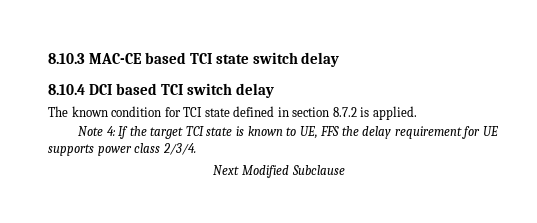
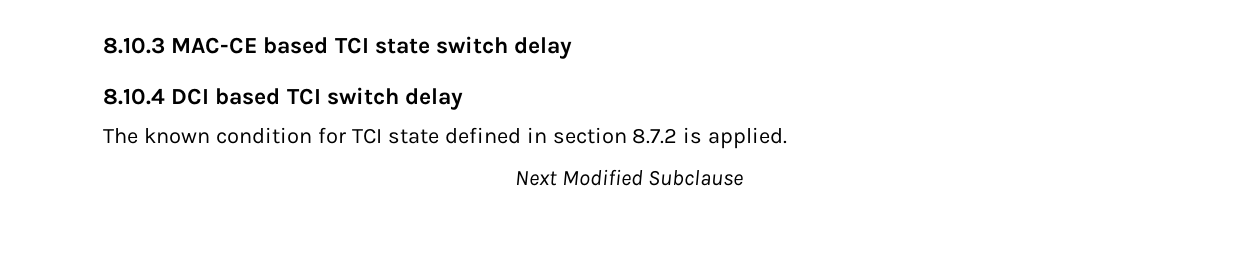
- Note 4: If the target TCI state is known to UE, FFS the delay requirement for UE supports power class 2/3/4.

